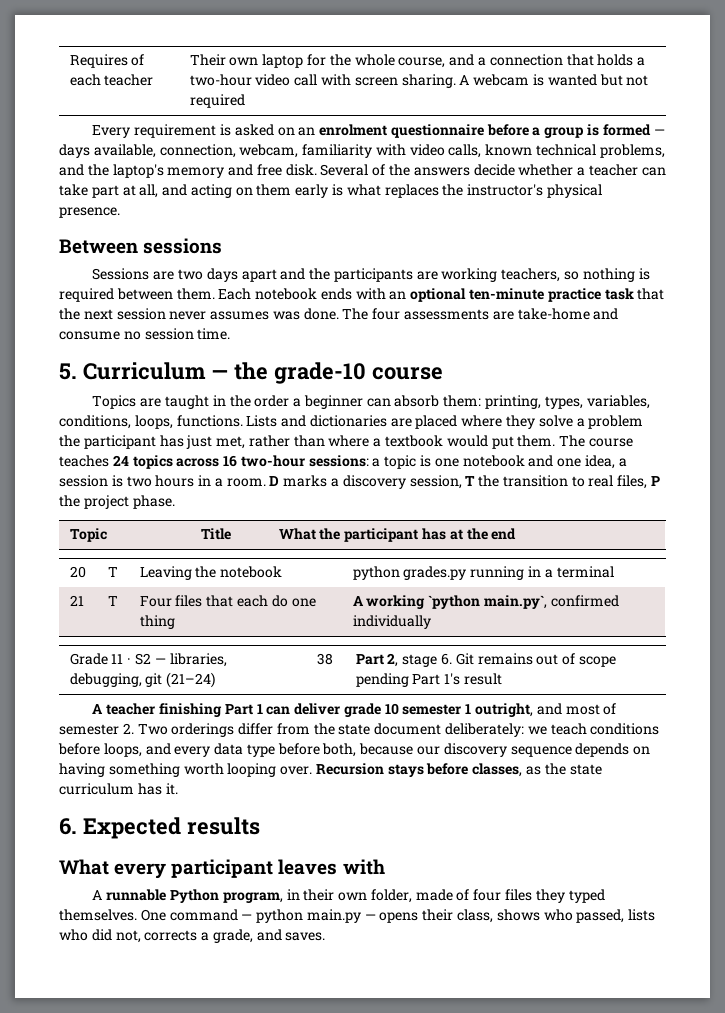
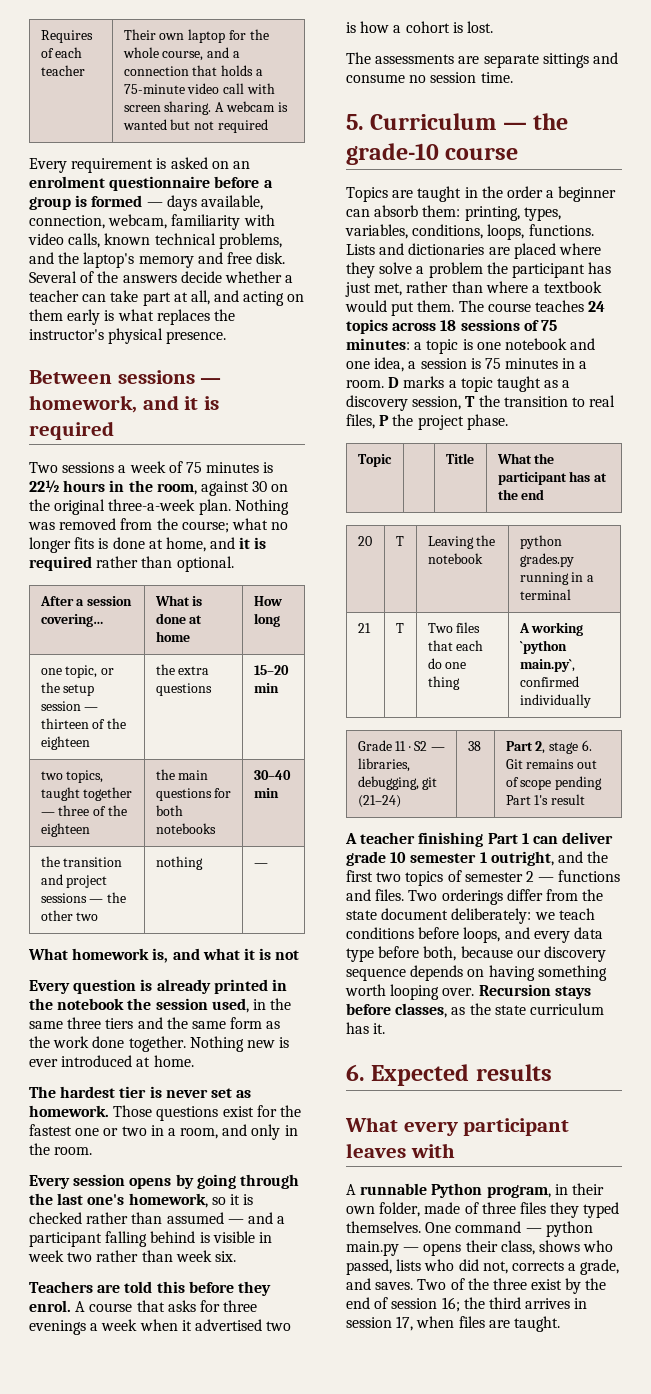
- Requires of each teacher | Their own laptop for the whole course, and a connection that holds a two-hour video call with screen sharing. A webcam is wanted but not required
+ Requires of each teacher | Their own laptop for the whole course, and a connection that holds a 75-minute video call with screen sharing. A webcam is wanted but not required
- Between sessions
- Sessions are two days apart and the participants are working teachers, so nothing is required between them. Each notebook ends with an optional ten-minute practice task that the next session never assumes was done. The four assessments are take-home and consume no session time.
+ Between sessions — homework, and it is required
+ Two sessions a week of 75 minutes is 22½ hours in the room, against 30 on the original three-a-week plan. Nothing was removed from the course; what no longer fits is done at home, and it is required rather than optional.
+ After a session covering… | What is done at home | How long
+ one topic, or the setup session — thirteen of the eighteen | the extra questions | 15–20 min
+ two topics, taught together — three of the eighteen | the main questions for both notebooks | 30–40 min
+ the transition and project sessions — the other two | nothing | —
+ What homework is, and what it is not
+ Every question is already printed in the notebook the session used, in the same three tiers and the same form as the work done together. Nothing new is ever introduced at home.
+ The hardest tier is never set as homework. Those questions exist for the fastest one or two in a room, and only in the room.
+ Every session opens by going through the last one's homework, so it is checked rather than assumed — and a participant falling behind is visible in week two rather than week six.
+ Teachers are told this before they enrol. A course that asks for three evenings a week when it advertised two is how a cohort is lost.
+ The assessments are separate sittings and consume no session time.
- The course teaches 24 topics across 16 two-hour sessions: a topic is one notebook and one idea, a session is two hours in a room.
+ The course teaches 24 topics across 18 sessions of 75 minutes: a topic is one notebook and one idea, a session is 75 minutes in a room.
- D marks a discovery session, T the transition to real files, P the project phase.
+ D marks a topic taught as a discovery session, T the transition to real files, P the project phase.
- 21 | T | Four files that each do one thing | A working `python main.py`, confirmed individually
+ 21 | T | Two files that each do one thing | A working `python main.py`, confirmed individually
- A teacher finishing Part 1 can deliver grade 10 semester 1 outright, and most of semester 2. Two orderings differ from the state document deliberately: we teach conditions before loops, and every data type before both, because our discovery sequence depends on having something worth looping over.
+ A teacher finishing Part 1 can deliver grade 10 semester 1 outright, and the first two topics of semester 2 — functions and files. Two orderings differ from the state document deliberately: we teach conditions before loops, and every data type before both, because our discovery sequence depends on having something worth looping over.
- A runnable Python program, in their own folder, made of four files they typed themselves.
+ A runnable Python program, in their own folder, made of three files they typed themselves.
+ Two of the three exist by the end of session 16; the third arrives in session 17, when files are taught.

